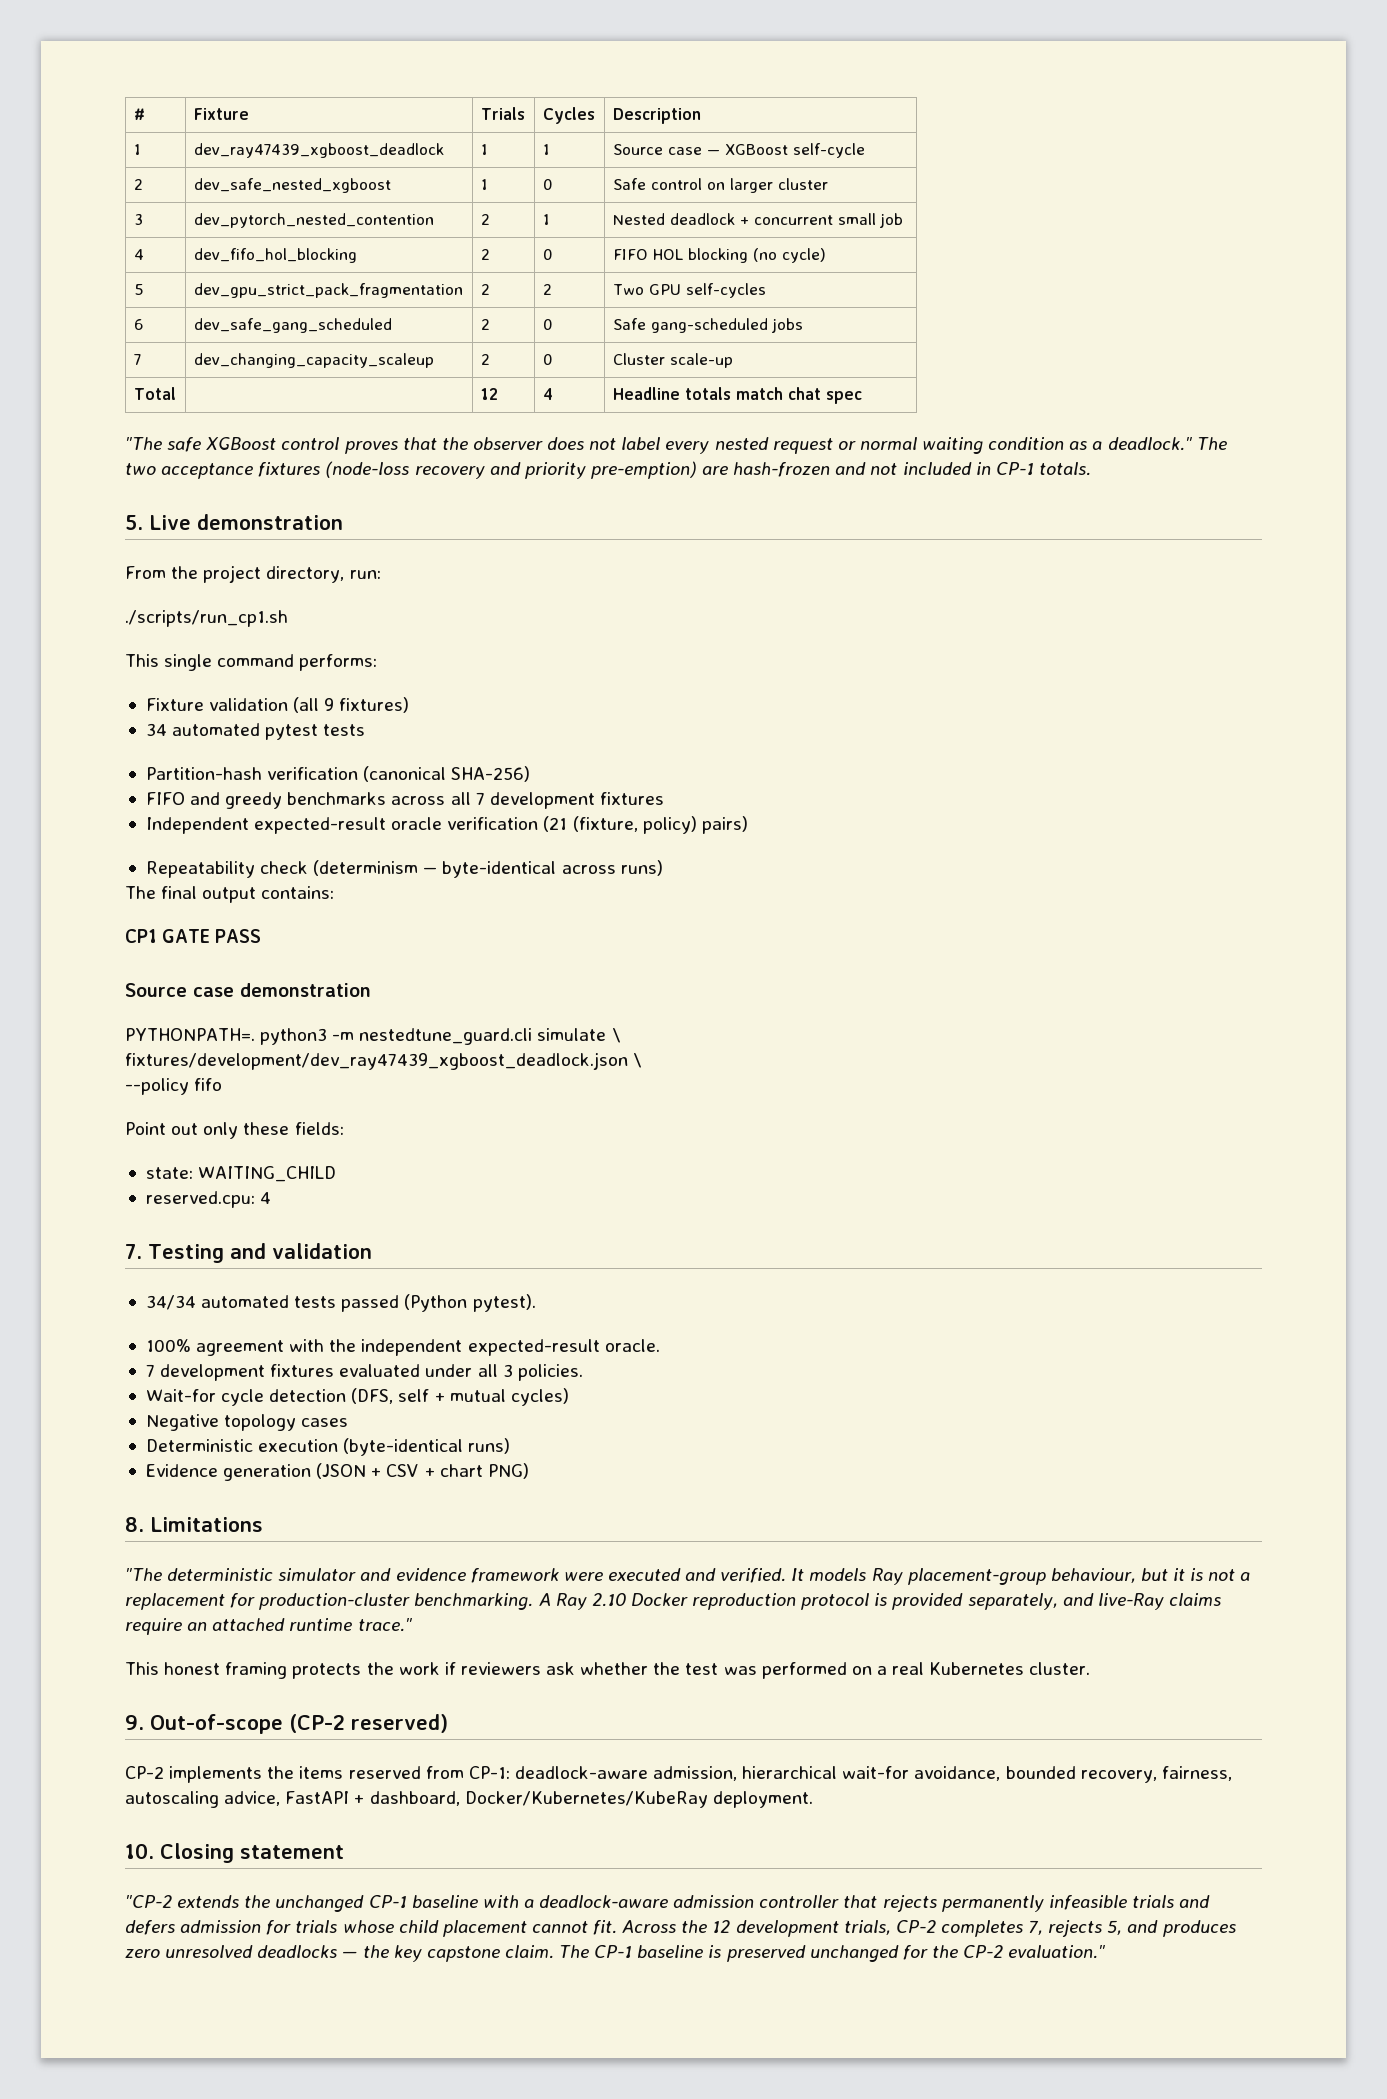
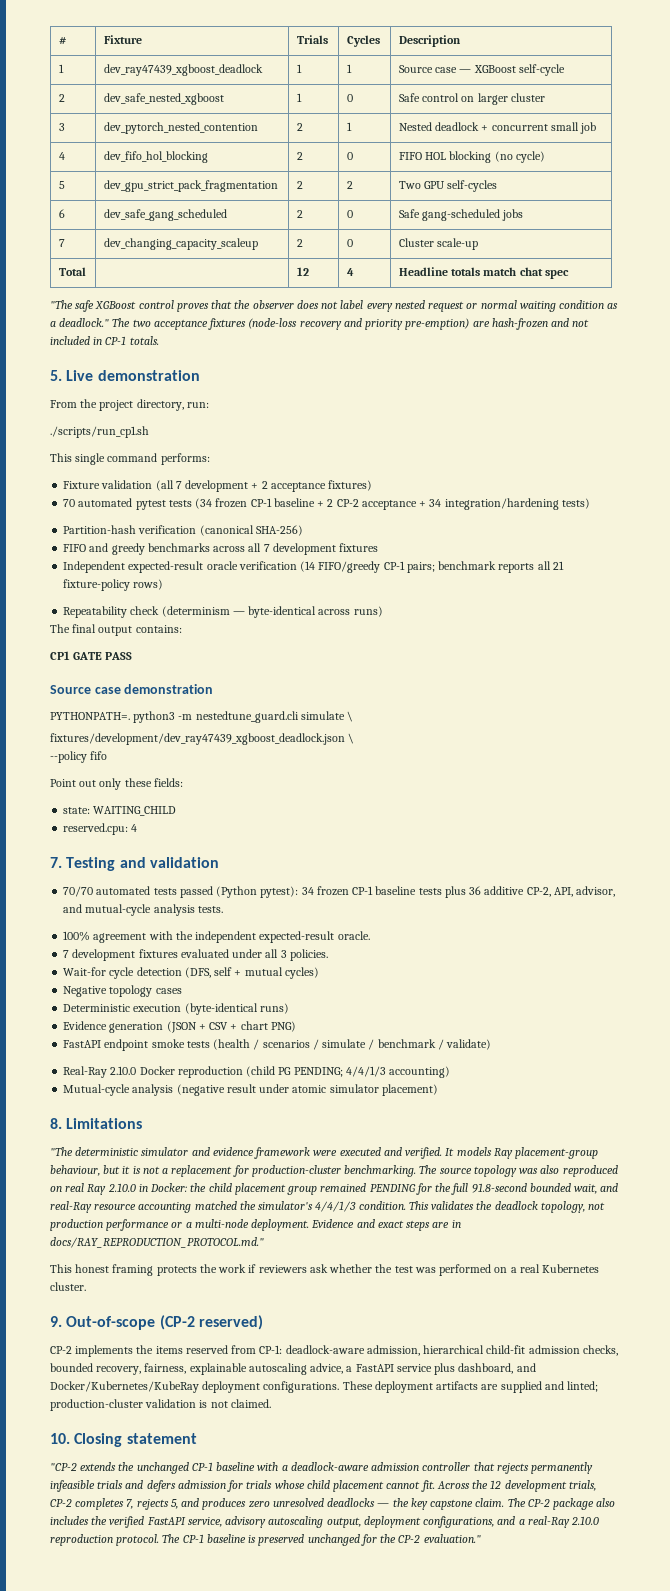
- Fixture validation (all 9 fixtures)
+ Fixture validation (all 7 development + 2 acceptance fixtures)
- 34 automated pytest tests
+ 70 automated pytest tests (34 frozen CP-1 baseline + 2 CP-2 acceptance + 34 integration/hardening tests)
- Independent expected-result oracle verification (21 (fixture, policy) pairs)
+ Independent expected-result oracle verification (14 FIFO/greedy CP-1 pairs; benchmark reports all 21 fixture-policy rows)
- 34/34 automated tests passed (Python pytest).
+ 70/70 automated tests passed (Python pytest): 34 frozen CP-1 baseline tests plus 36 additive CP-2, API, advisor, and mutual-cycle analysis tests.
+ FastAPI endpoint smoke tests (health / scenarios / simulate / benchmark / validate)
+ Real-Ray 2.10.0 Docker reproduction (child PG PENDING; 4/4/1/3 accounting)
+ Mutual-cycle analysis (negative result under atomic simulator placement)
- A Ray 2.10 Docker reproduction protocol is provided separately, and live-Ray claims require an attached runtime trace."
+ The source topology was also reproduced on real Ray 2.10.0 in Docker: the child placement group remained PENDING for the full 91.8-second bounded wait, and real-Ray resource accounting matched the simulator's 4/4/1/3 condition. This validates the deadlock topology, not production performance or a multi-node deployment. Evidence and exact steps are in docs/RAY_REPRODUCTION_PROTOCOL.md."
- CP-2 implements the items reserved from CP-1: deadlock-aware admission, hierarchical wait-for avoidance, bounded recovery, fairness, autoscaling advice, FastAPI + dashboard, Docker/Kubernetes/KubeRay deployment.
+ CP-2 implements the items reserved from CP-1: deadlock-aware admission, hierarchical child-fit admission checks, bounded recovery, fairness, explainable autoscaling advice, a FastAPI service plus dashboard, and Docker/Kubernetes/KubeRay deployment configurations. These deployment artifacts are supplied and linted; production-cluster validation is not claimed.
- The CP-1 baseline is preserved unchanged for the CP-2 evaluation."
+ The CP-2 package also includes the verified FastAPI service, advisory autoscaling output, deployment configurations, and a real-Ray 2.10.0 reproduction protocol. The CP-1 baseline is preserved unchanged for the CP-2 evaluation."

